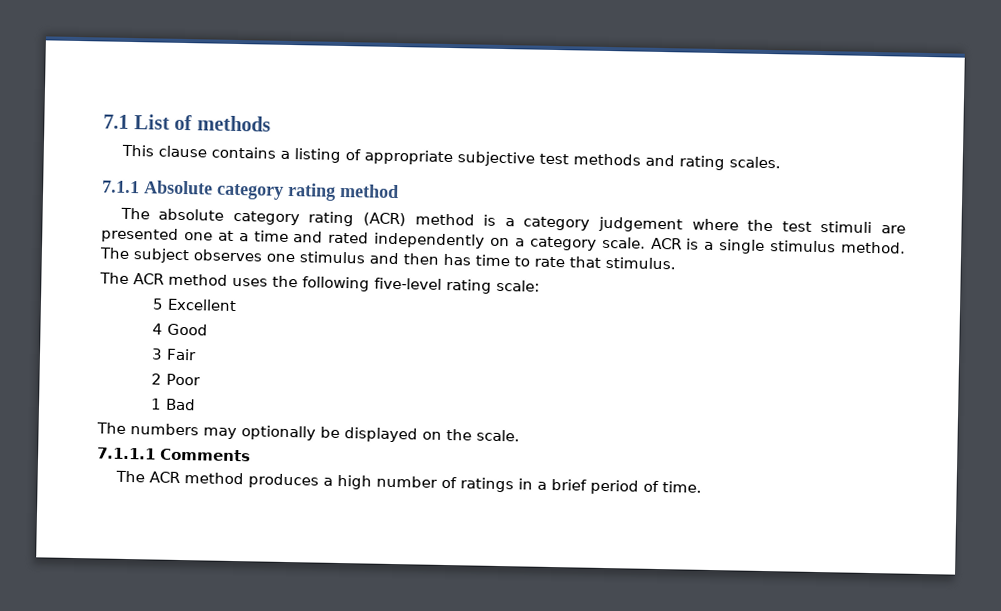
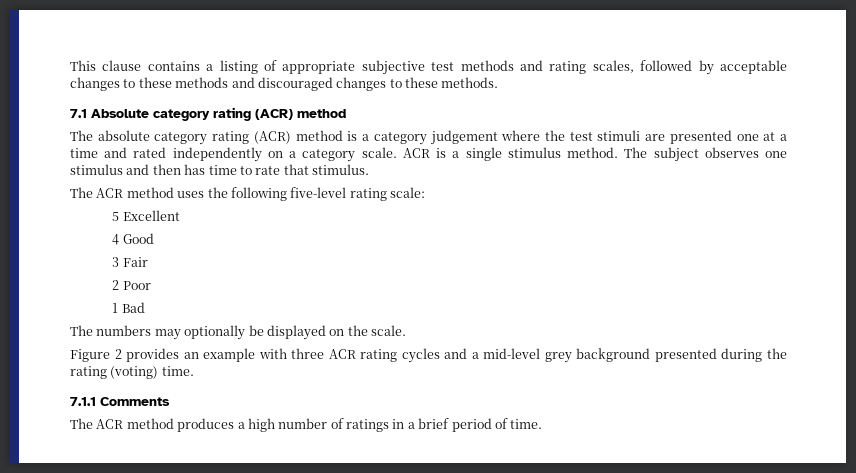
- 7.1 List of methods
- This clause contains a listing of appropriate subjective test methods and rating scales.
- 7.1.1 Absolute category rating method
+ This clause contains a listing of appropriate subjective test methods and rating scales, followed by acceptable changes to these methods and discouraged changes to these methods.
+ 7.1 Absolute category rating (ACR) method
- 7.1.1.1 Comments
+ Figure 2 provides an example with three ACR rating cycles and a mid-level grey background presented during the rating (voting) time.
+ 7.1.1 Comments

